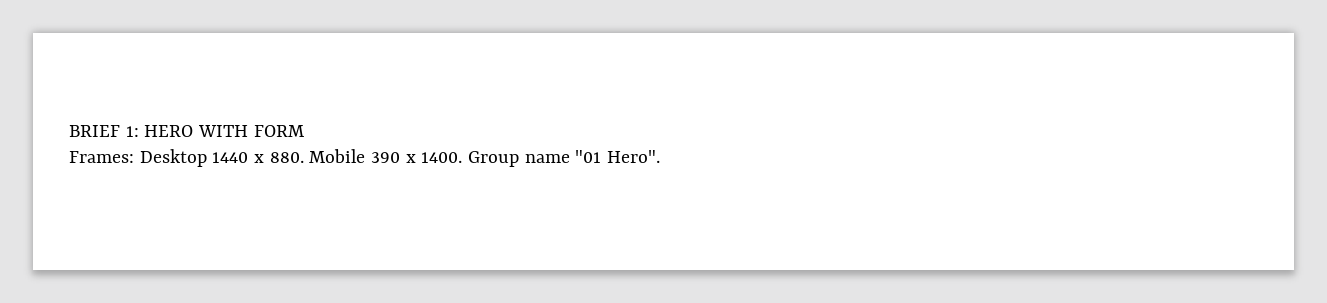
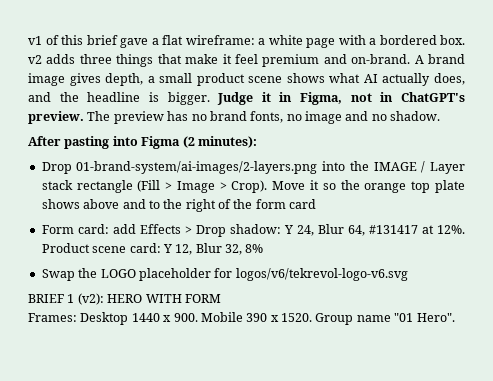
- BRIEF 1: HERO WITH FORM
+ v1 of this brief gave a flat wireframe: a white page with a bordered box. v2 adds three things that make it feel premium and on-brand. A brand image gives depth, a small product scene shows what AI actually does, and the headline is bigger. Judge it in Figma, not in ChatGPT's preview. The preview has no brand fonts, no image and no shadow.
+ After pasting into Figma (2 minutes):
+ Drop 01-brand-system/ai-images/2-layers.png into the IMAGE / Layer stack rectangle (Fill > Image > Crop). Move it so the orange top plate shows above and to the right of the form card
+ Form card: add Effects > Drop shadow: Y 24, Blur 64, #131417 at 12%. Product scene card: Y 12, Blur 32, 8%
+ Swap the LOGO placeholder for logos/v6/tekrevol-logo-v6.svg
+ BRIEF 1 (v2): HERO WITH FORM
- Frames: Desktop 1440 x 880. Mobile 390 x 1400.
+ Frames: Desktop 1440 x 900. Mobile 390 x 1520.

